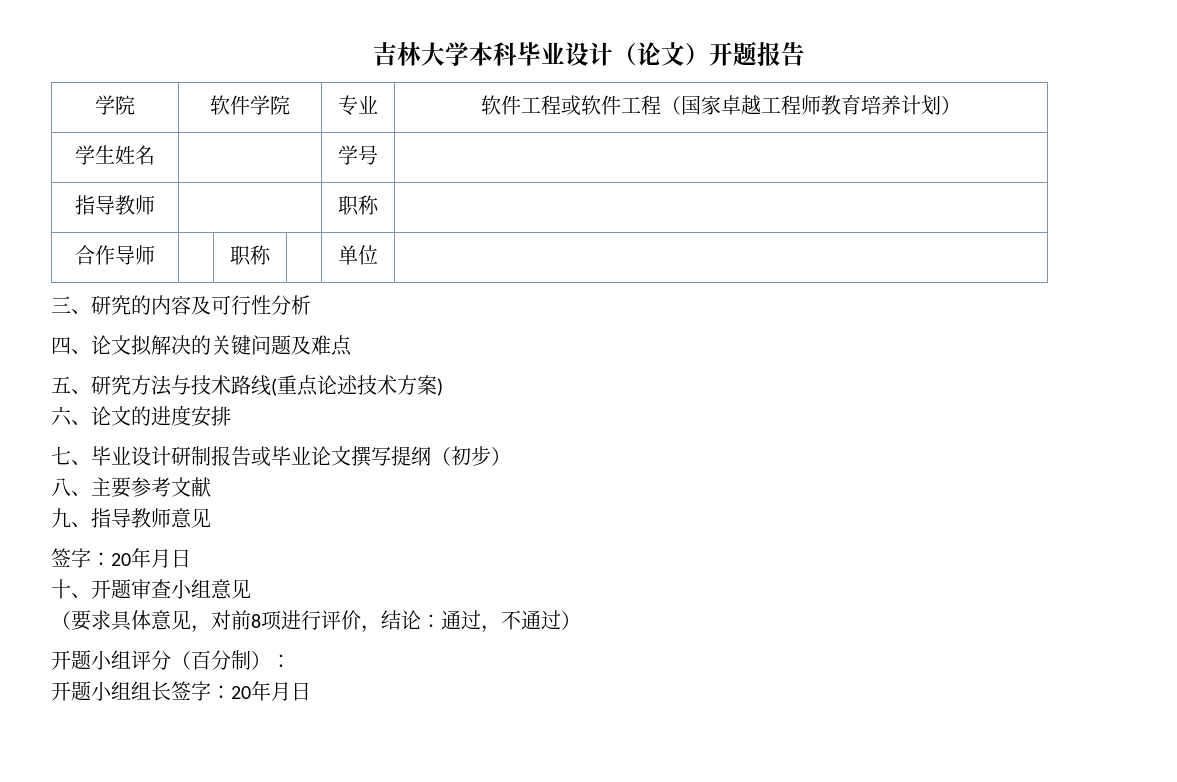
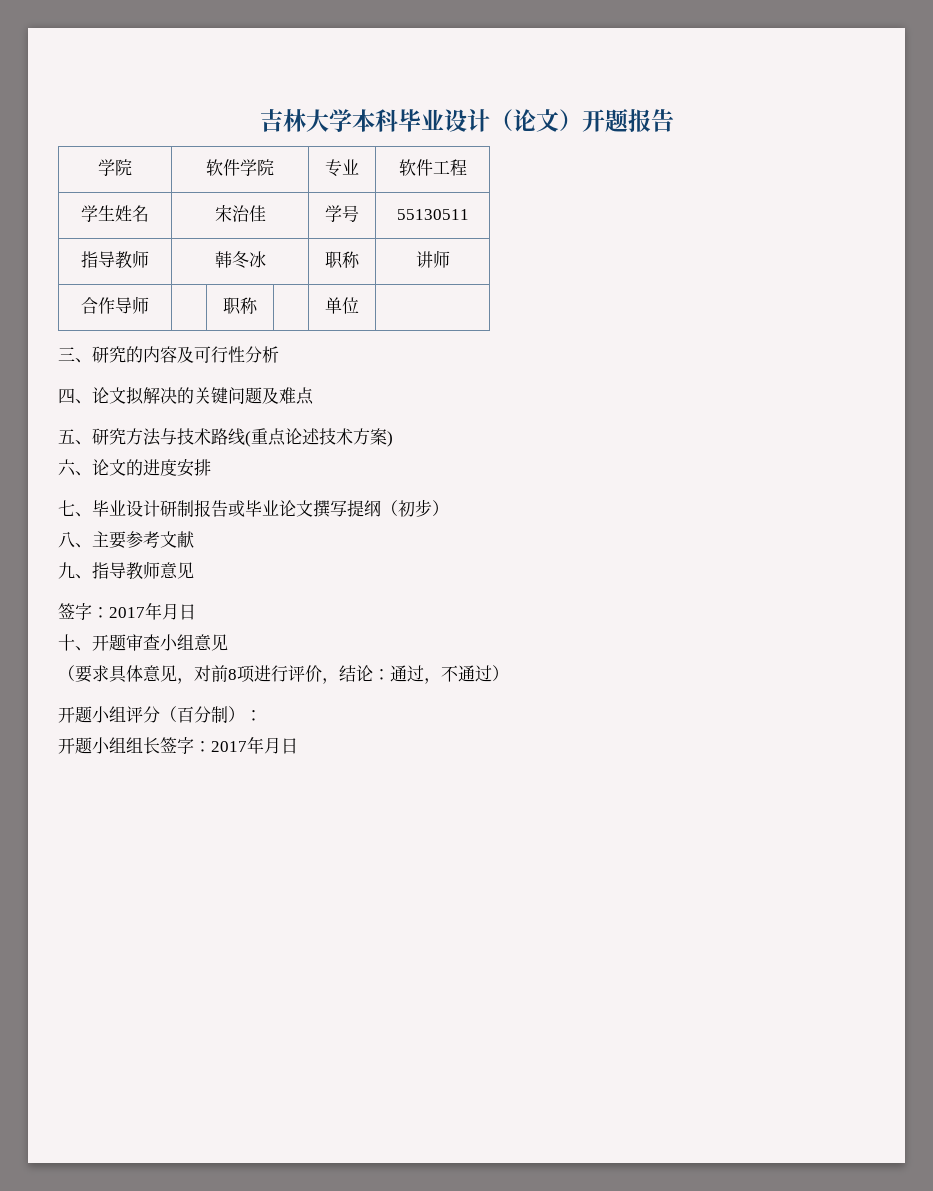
- 学院 | 软件学院 | 专业 | 软件工程或软件工程（国家卓越工程师教育培养计划）
+ 学院 | 软件学院 | 专业 | 软件工程
- 学生姓名 | | 学号 |
+ 学生姓名 | 宋治佳 | 学号 | 55130511
- 指导教师 | | 职称 |
+ 指导教师 | 韩冬冰 | 职称 | 讲师
  九、指导教师意见
- 签字：20年月日
+ 签字：2017年月日
- 开题小组组长签字：20年月日
+ 开题小组组长签字：2017年月日

